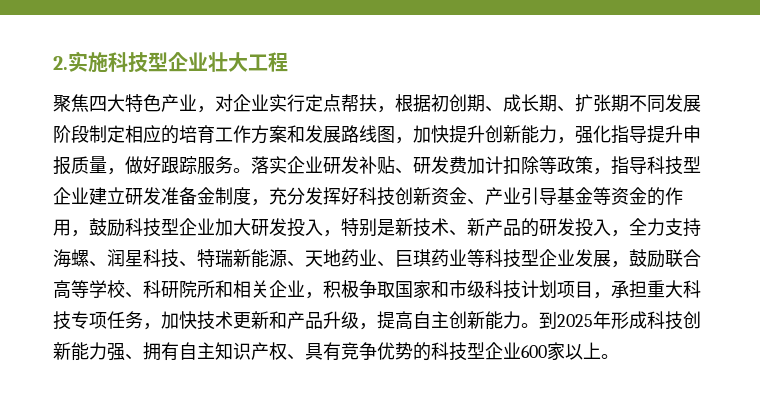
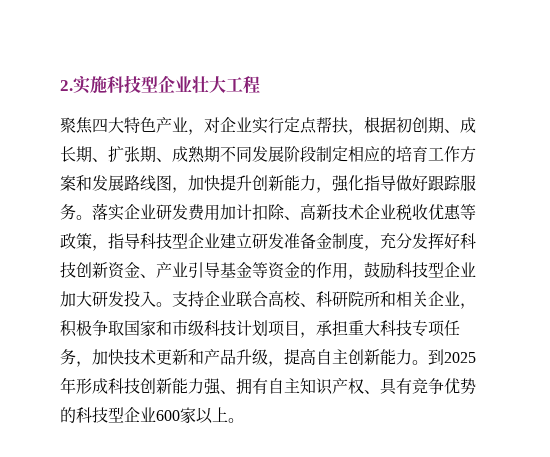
- 聚焦四大特色产业，对企业实行定点帮扶，根据初创期、成长期、扩张期不同发展阶段制定相应的培育工作方案和发展路线图，加快提升创新能力，强化指导提升申报质量，做好跟踪服务。
+ 聚焦四大特色产业，对企业实行定点帮扶，根据初创期、成长期、扩张期、成熟期不同发展阶段制定相应的培育工作方案和发展路线图，加快提升创新能力，强化指导做好跟踪服务。
- 落实企业研发补贴、研发费加计扣除等政策，指导科技型企业建立研发准备金制度，充分发挥好科技创新资金、产业引导基金等资金的作用，鼓励科技型企业加大研发投入，特别是新技术、新产品的研发投入，全力支持海螺、润星科技、特瑞新能源、天地药业、巨琪药业等科技型企业发展，鼓励联合高等学校、科研院所和相关企业，积极争取国家和市级科技计划项目，承担重大科技专项任务，加快技术更新和产品升级，提高自主创新能力。
+ 落实企业研发费用加计扣除、高新技术企业税收优惠等政策，指导科技型企业建立研发准备金制度，充分发挥好科技创新资金、产业引导基金等资金的作用，鼓励科技型企业加大研发投入。支持企业联合高校、科研院所和相关企业，积极争取国家和市级科技计划项目，承担重大科技专项任务，加快技术更新和产品升级，提高自主创新能力。

